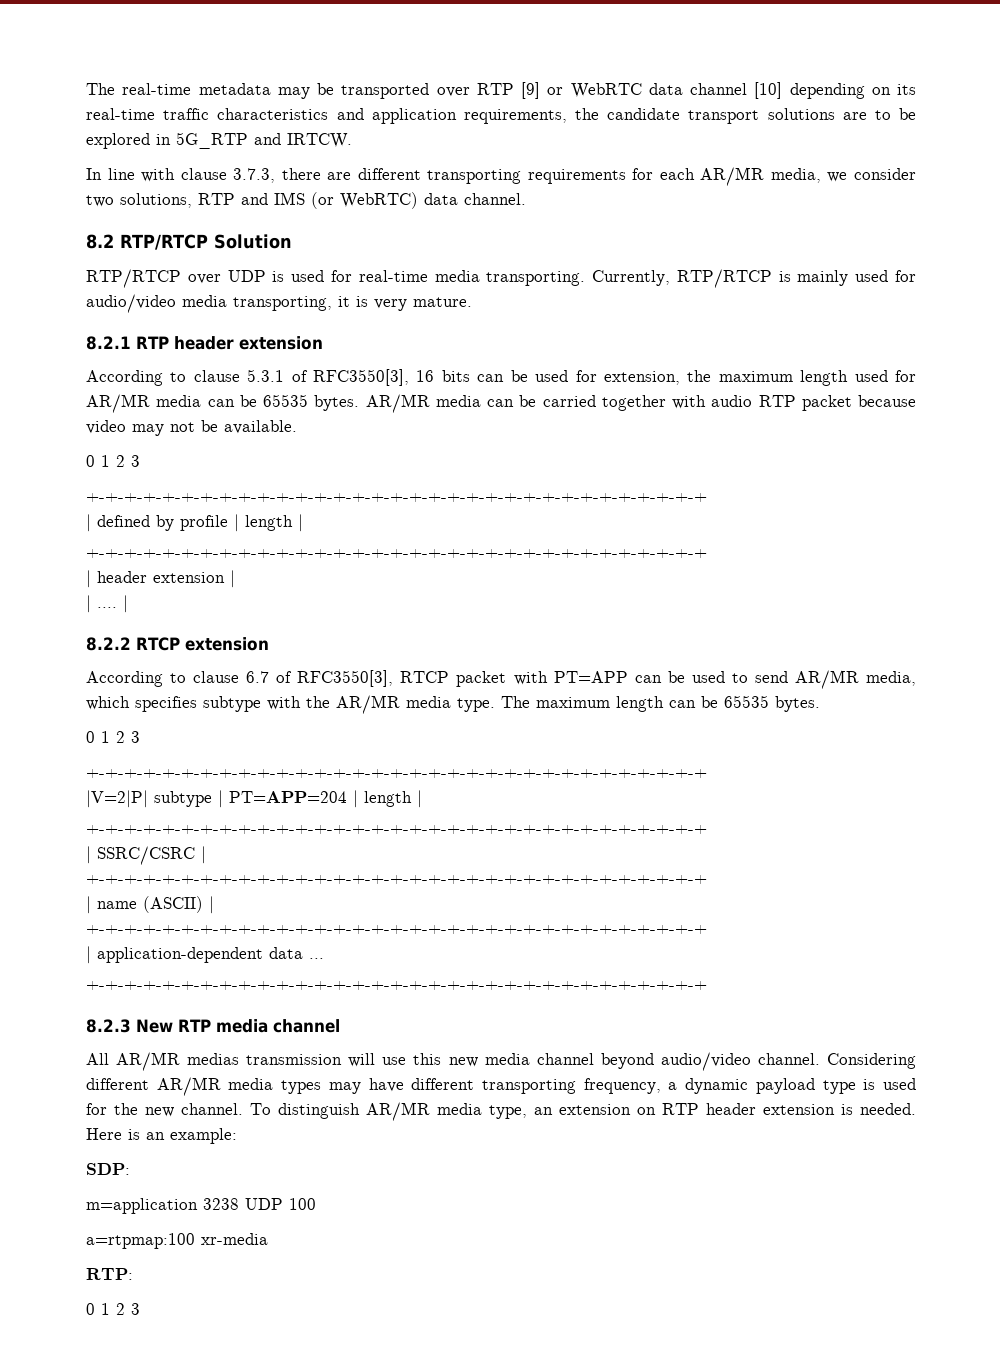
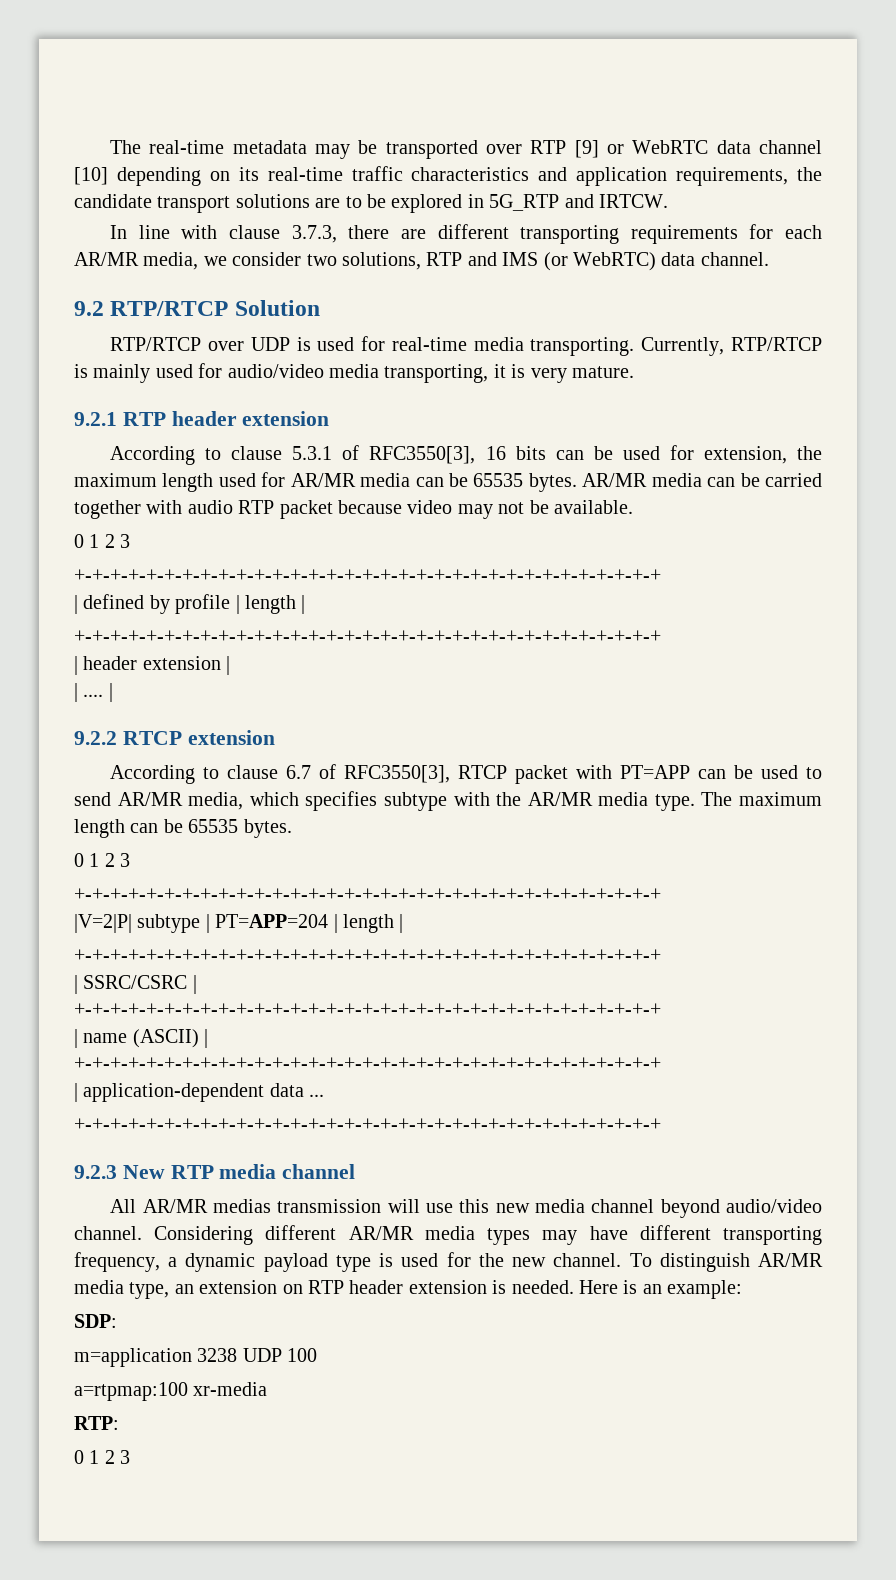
- 8.2 RTP/RTCP Solution
+ 9.2 RTP/RTCP Solution
- 8.2.1 RTP header extension
+ 9.2.1 RTP header extension
- 8.2.2 RTCP extension
+ 9.2.2 RTCP extension
- 8.2.3 New RTP media channel
+ 9.2.3 New RTP media channel

